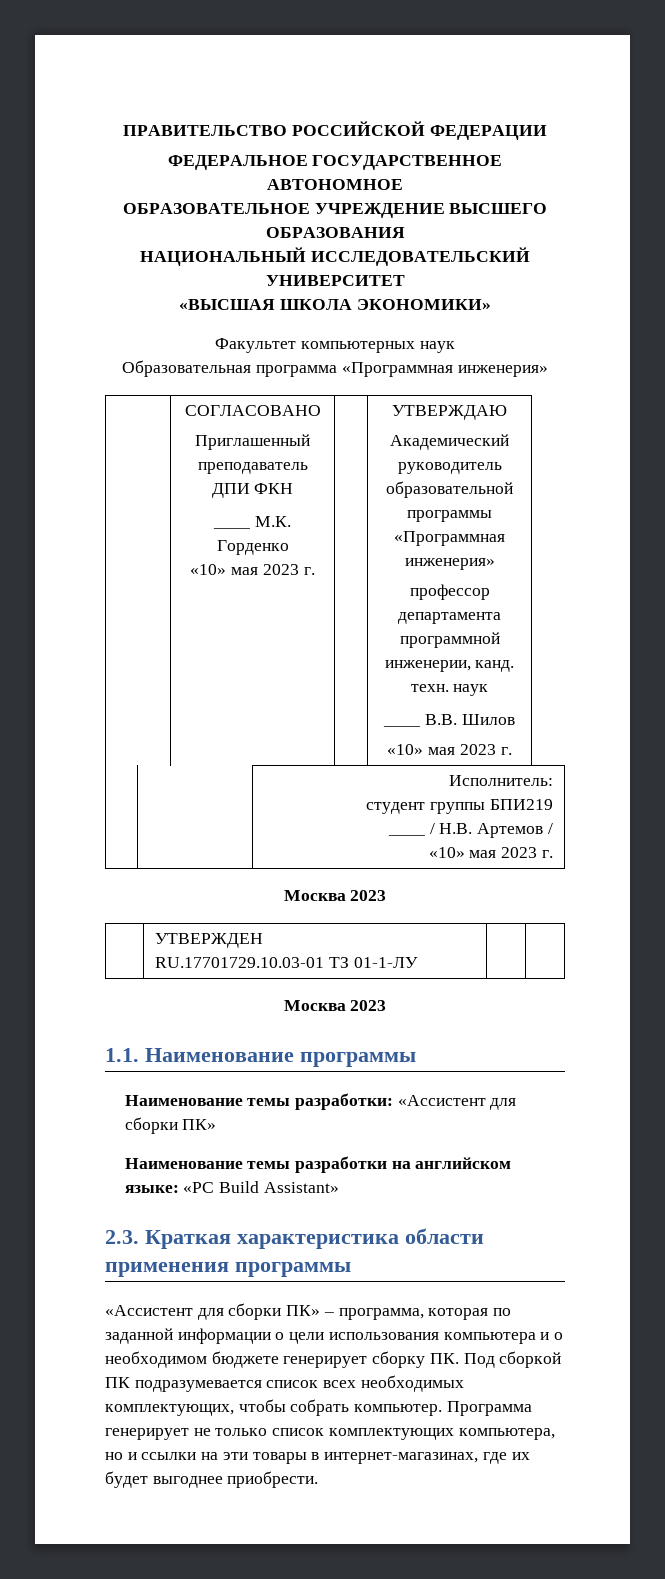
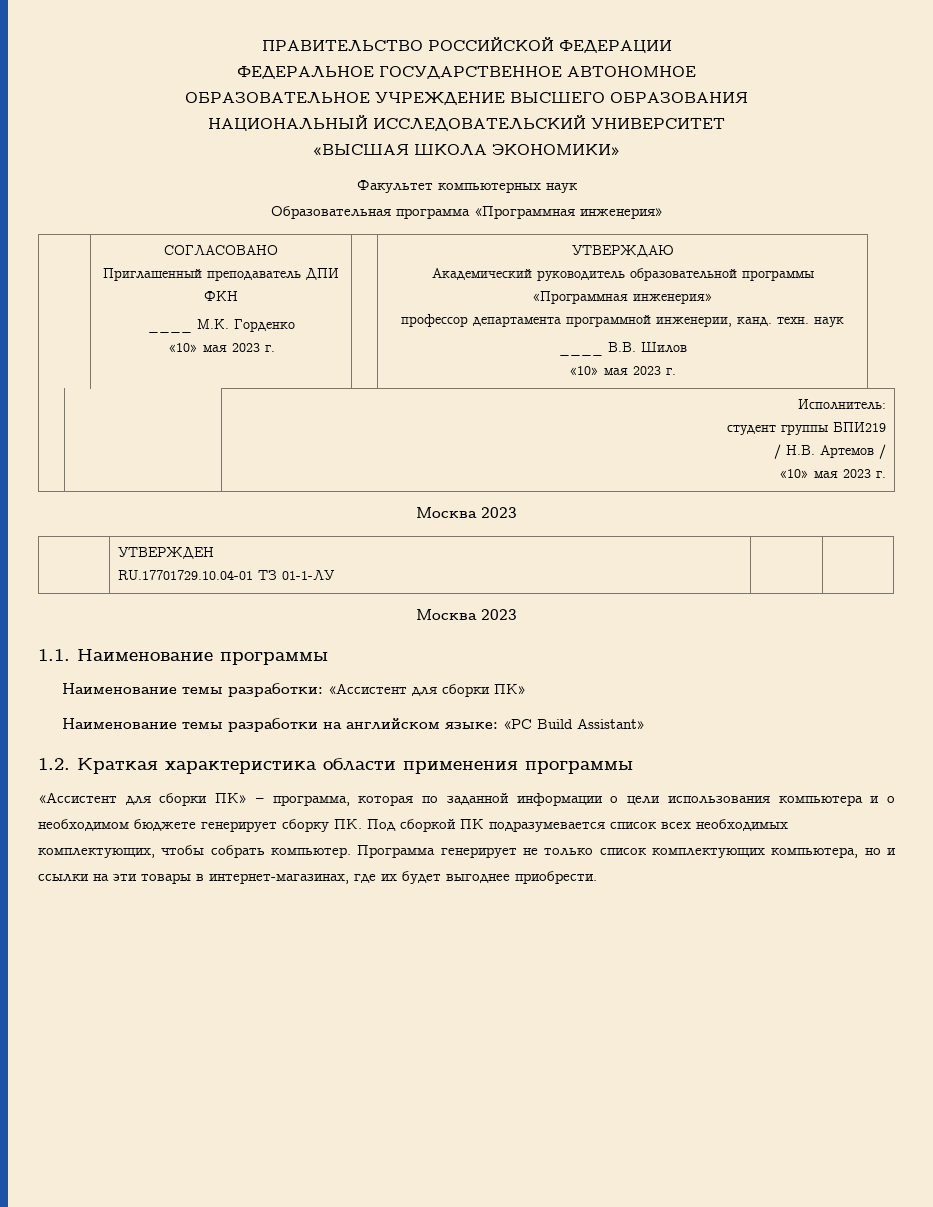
  | | Исполнитель:
  студент группы БПИ219
- ____ / Н.В. Артемов /
+ / Н.В. Артемов /
  | УТВЕРЖДЕН
- RU.17701729.10.03-01 ТЗ 01-1-ЛУ | |
+ RU.17701729.10.04-01 ТЗ 01-1-ЛУ | |
- 2.3. Краткая характеристика области применения программы
+ 1.2. Краткая характеристика области применения программы

